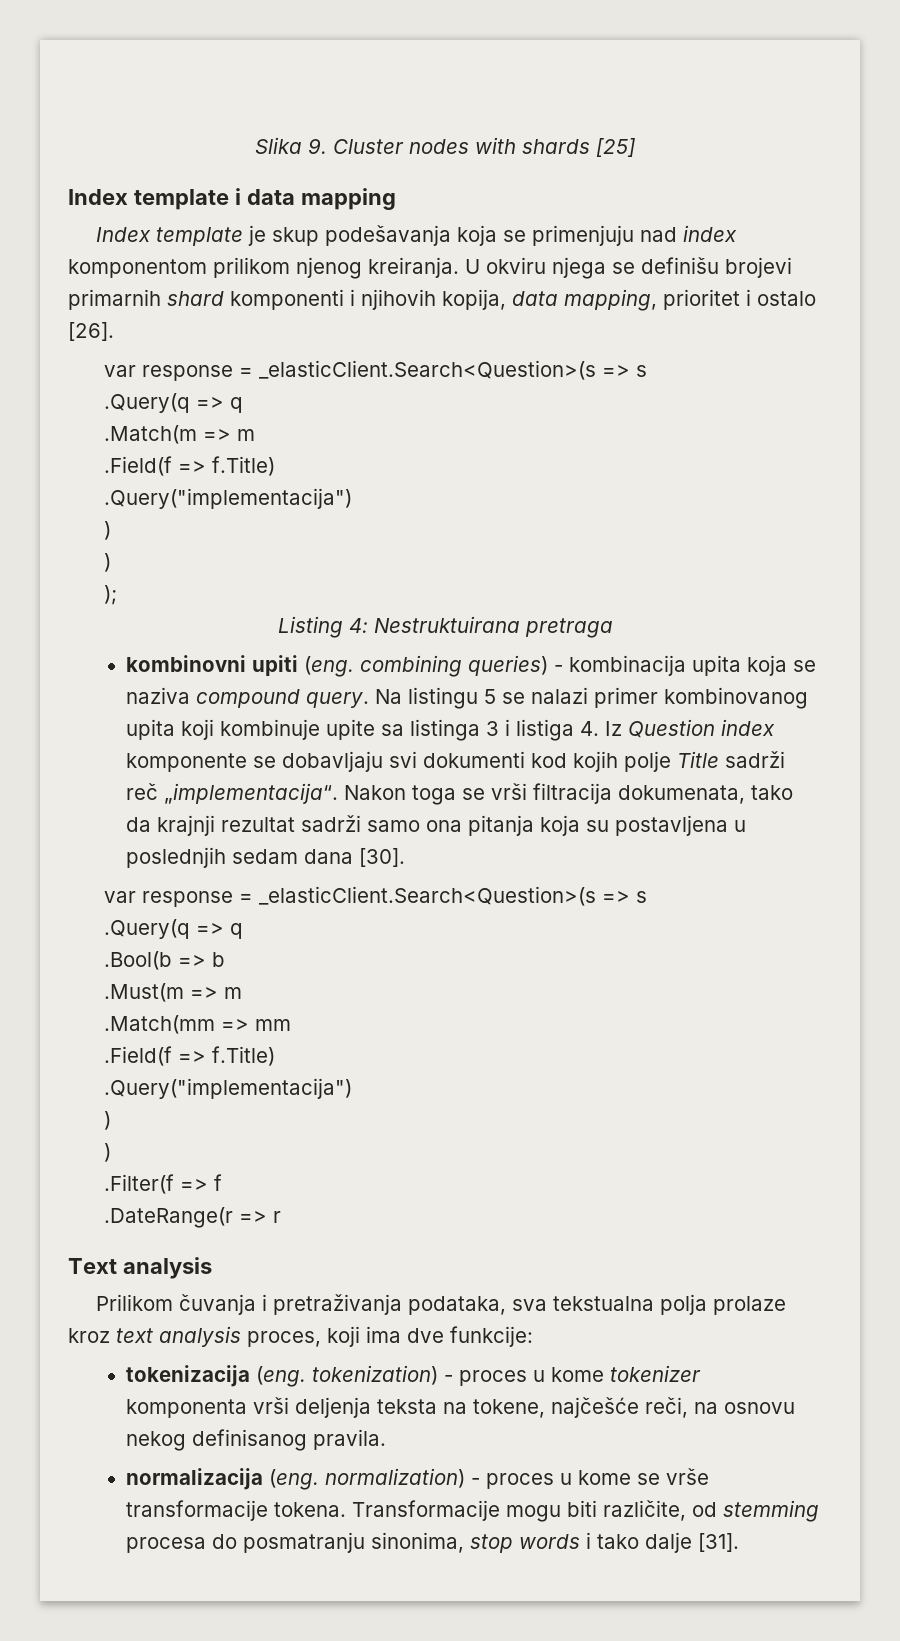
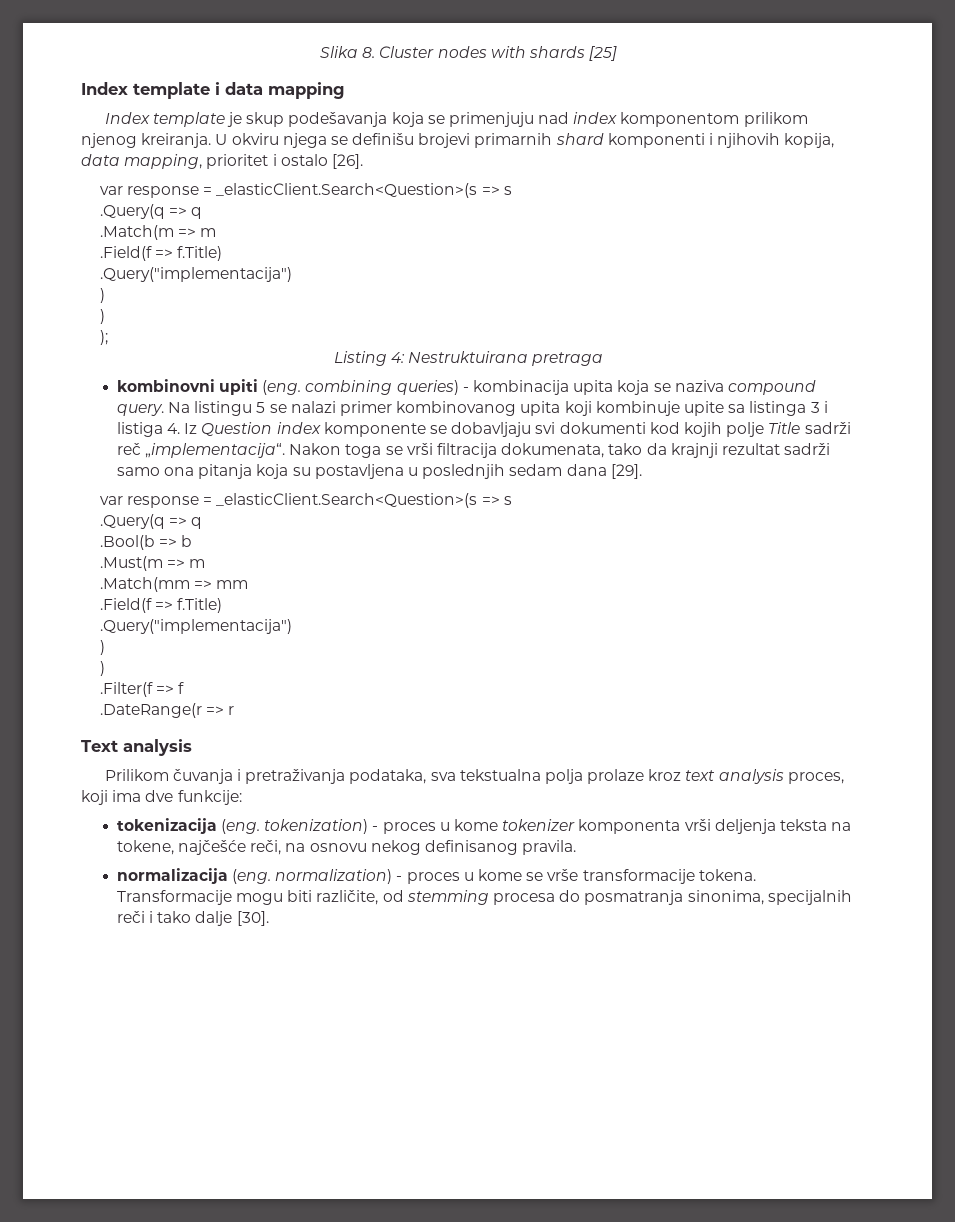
- Slika 9. Cluster nodes with shards [25]
+ Slika 8. Cluster nodes with shards [25]
- Nakon toga se vrši filtracija dokumenata, tako da krajnji rezultat sadrži samo ona pitanja koja su postavljena u poslednjih sedam dana [30].
+ Nakon toga se vrši filtracija dokumenata, tako da krajnji rezultat sadrži samo ona pitanja koja su postavljena u poslednjih sedam dana [29].
- Transformacije mogu biti različite, od stemming procesa do posmatranju sinonima, stop words i tako dalje [31].
+ Transformacije mogu biti različite, od stemming procesa do posmatranja sinonima, specijalnih reči i tako dalje [30].

